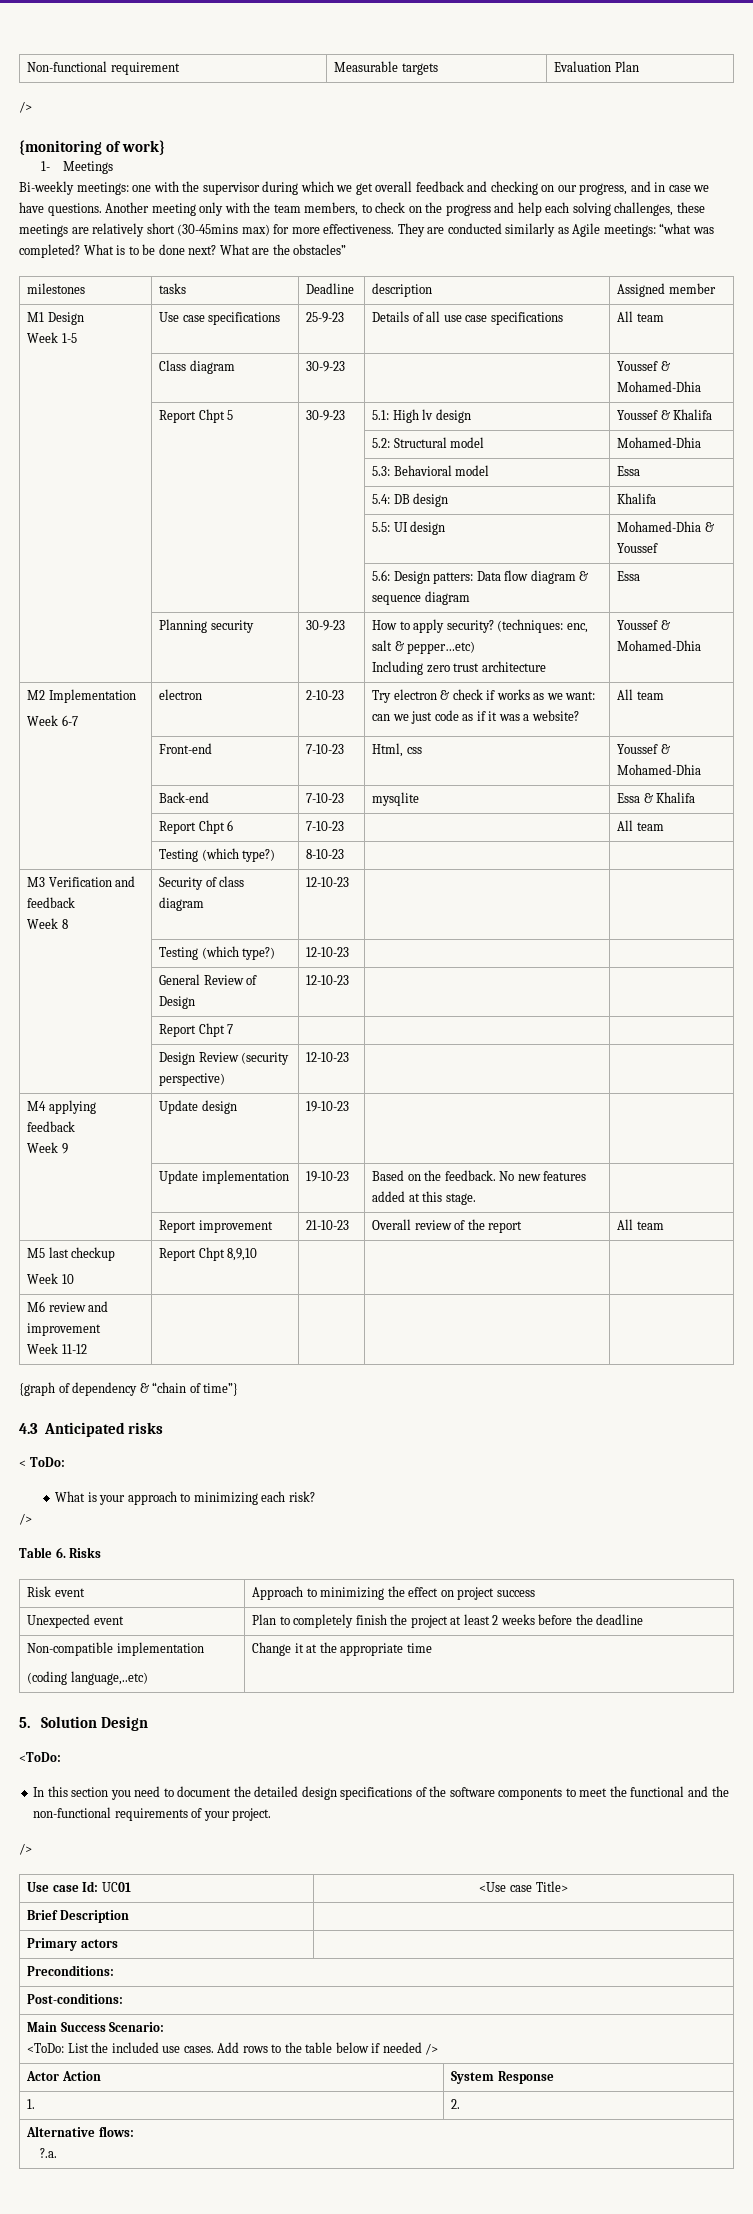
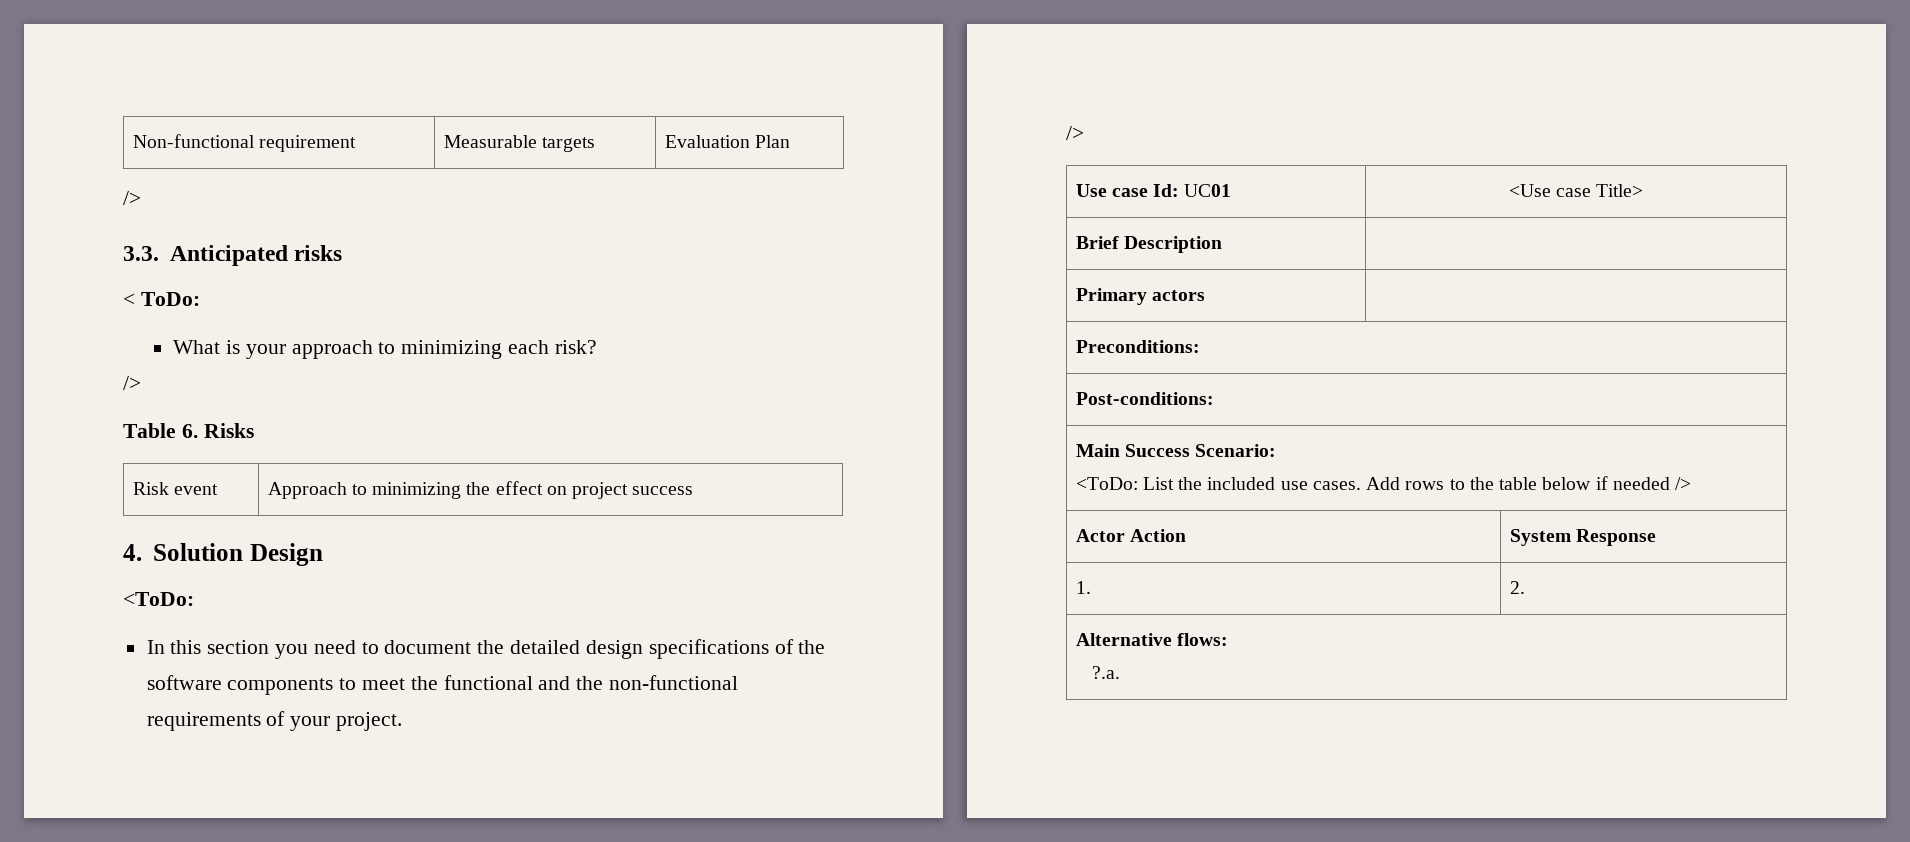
- {monitoring of work}
- 1- Meetings
- Bi-weekly meetings: one with the supervisor during which we get overall feedback and checking on our progress, and in case we have questions. Another meeting only with the team members, to check on the progress and help each solving challenges, these meetings are relatively short (30-45mins max) for more effectiveness. They are conducted similarly as Agile meetings: “what was completed? What is to be done next? What are the obstacles”
- milestones | tasks | Deadline | description | Assigned member
- M1 Design
- Week 1-5 | Use case specifications | 25-9-23 | Details of all use case specifications | All team
- | Class diagram | 30-9-23 | | Youssef & Mohamed-Dhia
- | Report Chpt 5 | 30-9-23 | 5.1: High lv design | Youssef & Khalifa
- | | | 5.2: Structural model | Mohamed-Dhia
- | | | 5.3: Behavioral model | Essa
- | | | 5.4: DB design | Khalifa
- | | | 5.5: UI design | Mohamed-Dhia & Youssef
- | | | 5.6: Design patters: Data flow diagram & sequence diagram | Essa
- | Planning security | 30-9-23 | How to apply security? (techniques: enc, salt & pepper…etc)
- Including zero trust architecture | Youssef & Mohamed-Dhia
- M2 Implementation
- Week 6-7 | electron | 2-10-23 | Try electron & check if works as we want: can we just code as if it was a website? | All team
- | Front-end | 7-10-23 | Html, css | Youssef & Mohamed-Dhia
- | Back-end | 7-10-23 | mysqlite | Essa & Khalifa
- | Report Chpt 6 | 7-10-23 | | All team
- | Testing (which type?) | 8-10-23 | |
- M3 Verification and feedback
- Week 8 | Security of class diagram | 12-10-23 | |
- | Testing (which type?) | 12-10-23 | |
- | General Review of Design | 12-10-23 | |
- | Report Chpt 7 | | |
- | Design Review (security perspective) | 12-10-23 | |
- M4 applying feedback
- Week 9 | Update design | 19-10-23 | |
- | Update implementation | 19-10-23 | Based on the feedback. No new features added at this stage. |
- | Report improvement | 21-10-23 | Overall review of the report | All team
- M5 last checkup
- Week 10 | Report Chpt 8,9,10 | | |
- M6 review and improvement
- Week 11-12 | | | |
- {graph of dependency & “chain of time”}
- 4.3 Anticipated risks
+ 3.3. Anticipated risks
- Unexpected event | Plan to completely finish the project at least 2 weeks before the deadline
- Non-compatible implementation
- (coding language,..etc) | Change it at the appropriate time
- 5. Solution Design
+ 4. Solution Design

